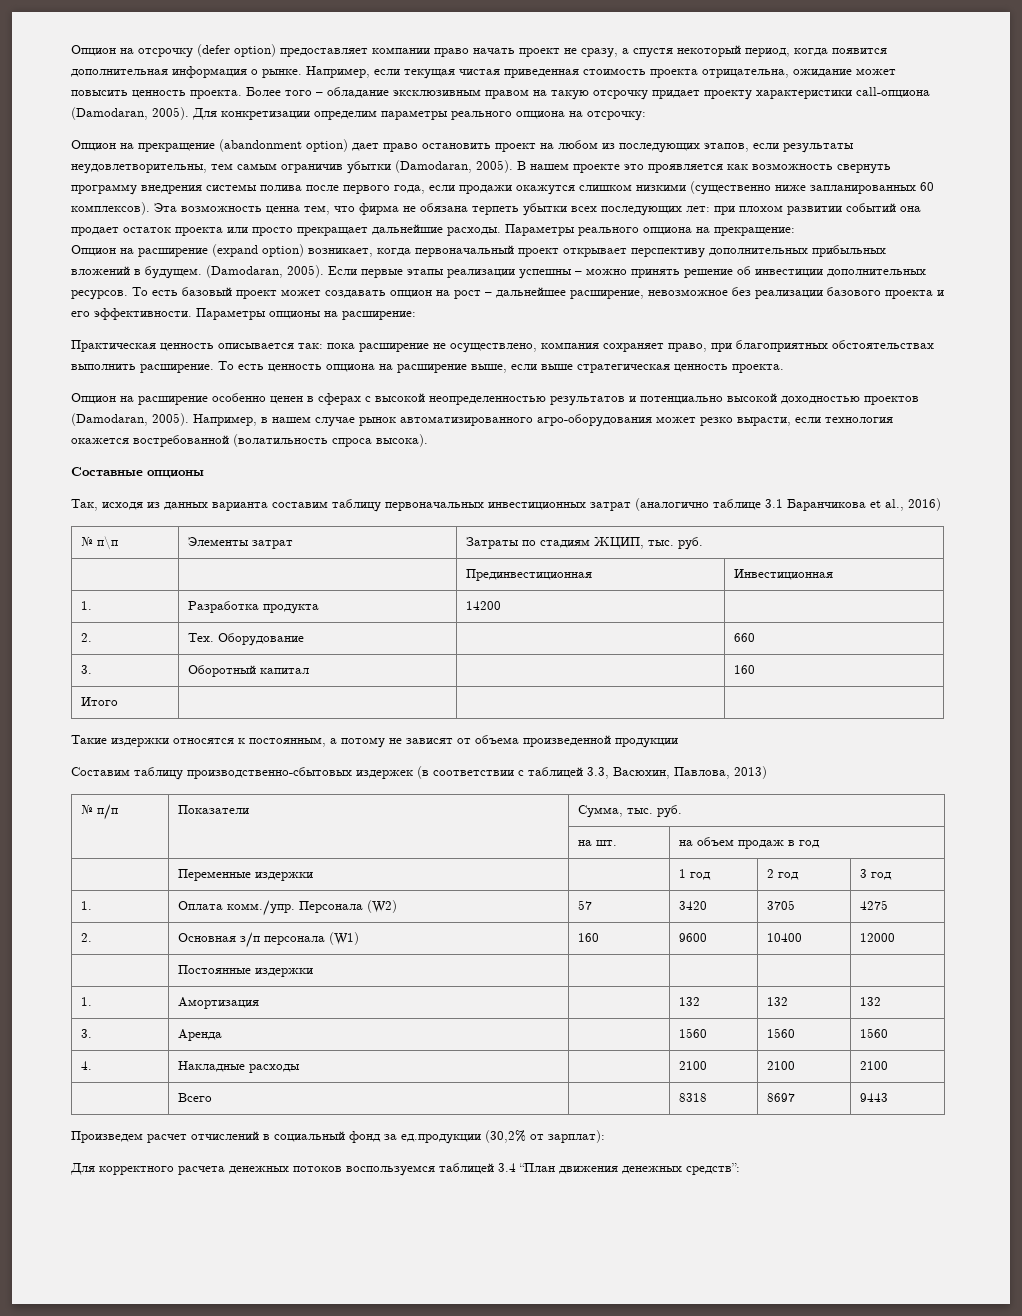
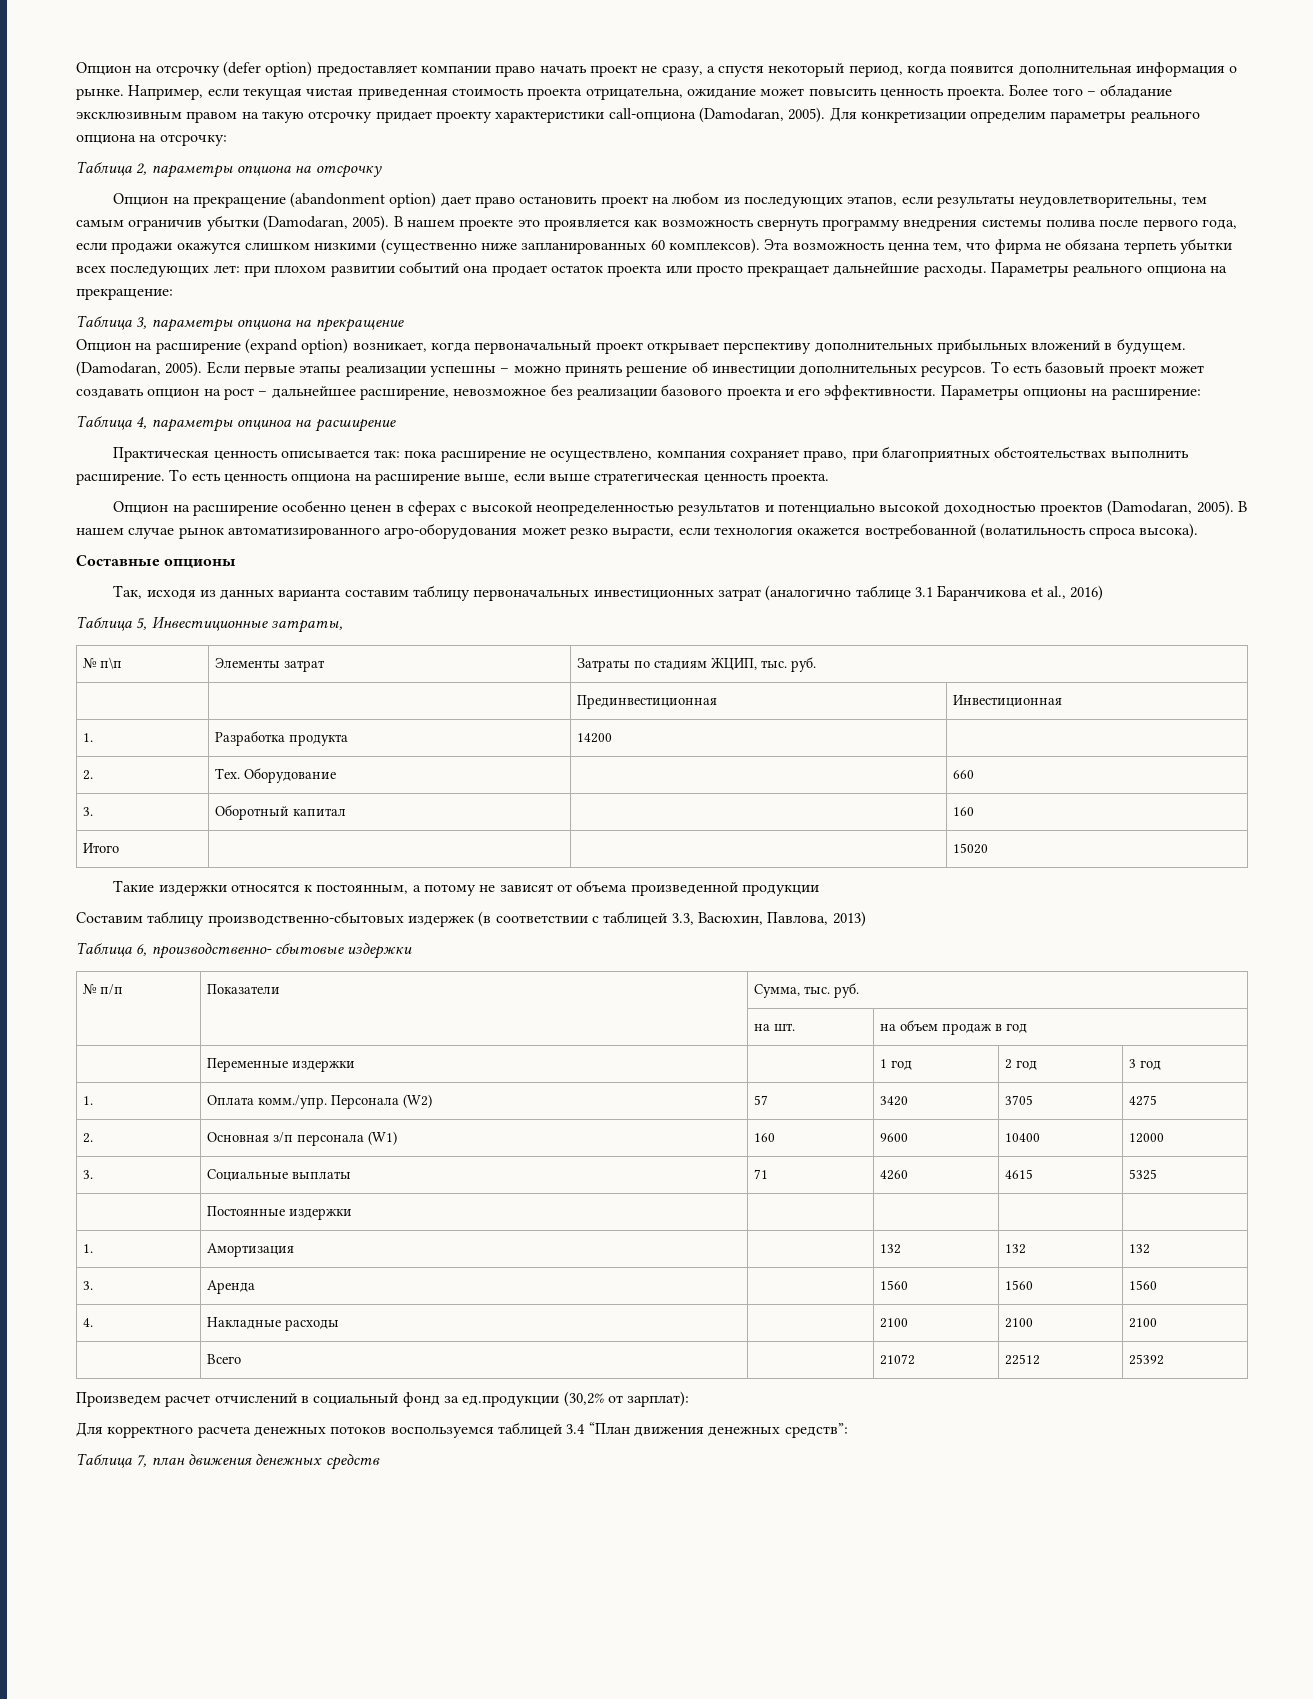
+ Таблица 2, параметры опциона на отсрочку
+ Таблица 3, параметры опциона на прекращение
+ Таблица 4, параметры опциноа на расширение
- Например, в нашем случае рынок автоматизированного агро-оборудования может резко вырасти, если технология окажется востребованной (волатильность спроса высока).
+ В нашем случае рынок автоматизированного агро-оборудования может резко вырасти, если технология окажется востребованной (волатильность спроса высока).
+ Таблица 5, Инвестиционные затраты,
- Итого | | |
+ Итого | | | 15020
+ Таблица 6, производственно- сбытовые издержки
+ 3. | Социальные выплаты | 71 | 4260 | 4615 | 5325
- | Всего | | 8318 | 8697 | 9443
+ | Всего | | 21072 | 22512 | 25392
+ Таблица 7, план движения денежных средств

